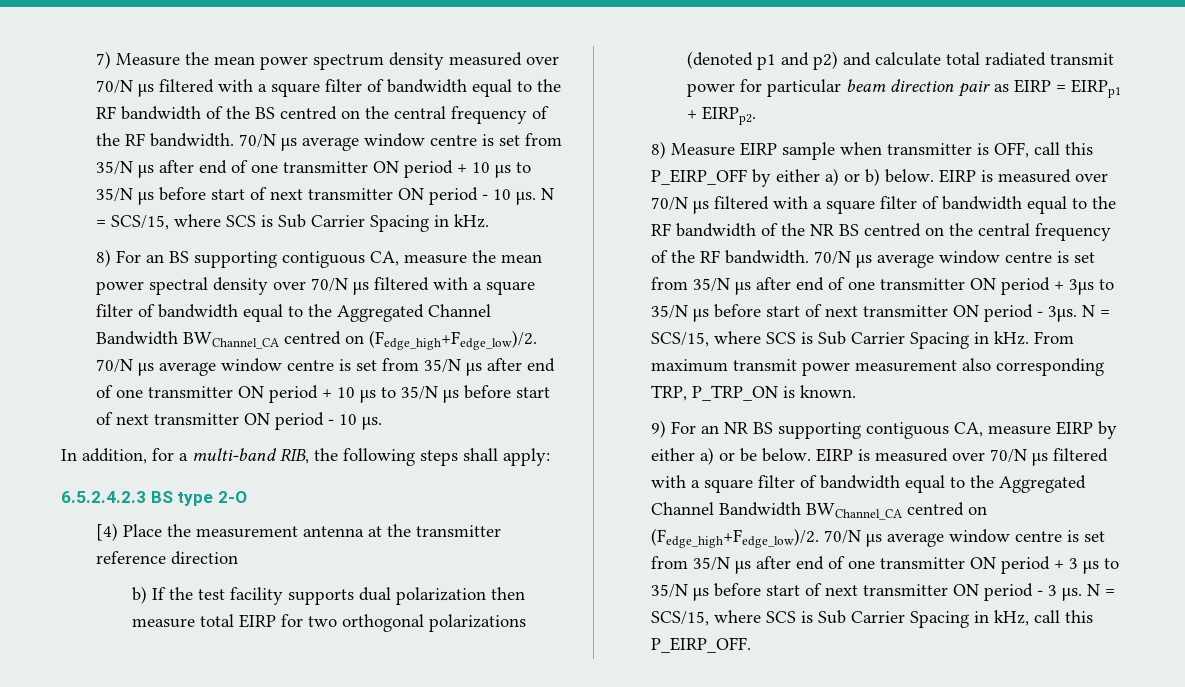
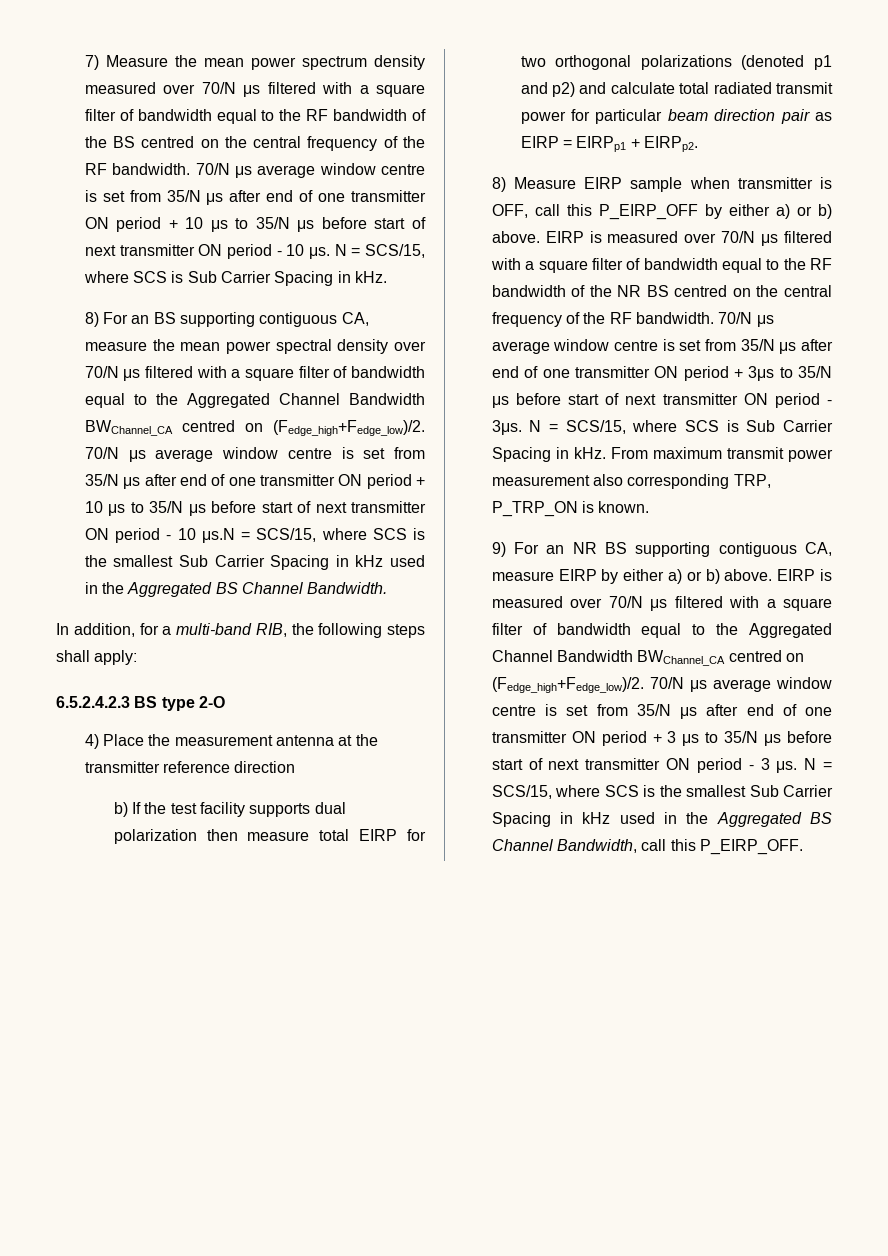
- 8) For an BS supporting contiguous CA, measure the mean power spectral density over 70/N μs filtered with a square filter of bandwidth equal to the Aggregated Channel Bandwidth BWChannel_CA centred on (Fedge_high+Fedge_low)/2. 70/N μs average window centre is set from 35/N μs after end of one transmitter ON period + 10 μs to 35/N μs before start of next transmitter ON period - 10 μs.
+ 8) For an BS supporting contiguous CA, measure the mean power spectral density over 70/N μs filtered with a square filter of bandwidth equal to the Aggregated Channel Bandwidth BWChannel_CA centred on (Fedge_high+Fedge_low)/2. 70/N μs average window centre is set from 35/N μs after end of one transmitter ON period + 10 μs to 35/N μs before start of next transmitter ON period - 10 μs.N = SCS/15, where SCS is the smallest Sub Carrier Spacing in kHz used in the Aggregated BS Channel Bandwidth.
- [4) Place the measurement antenna at the transmitter reference direction
+ 4) Place the measurement antenna at the transmitter reference direction
- 8) Measure EIRP sample when transmitter is OFF, call this P_EIRP_OFF by either a) or b) below.
+ 8) Measure EIRP sample when transmitter is OFF, call this P_EIRP_OFF by either a) or b) above.
- 9) For an NR BS supporting contiguous CA, measure EIRP by either a) or be below.
+ 9) For an NR BS supporting contiguous CA, measure EIRP by either a) or b) above.
- N = SCS/15, where SCS is Sub Carrier Spacing in kHz, call this P_EIRP_OFF.
+ N = SCS/15, where SCS is the smallest Sub Carrier Spacing in kHz used in the Aggregated BS Channel Bandwidth, call this P_EIRP_OFF.

